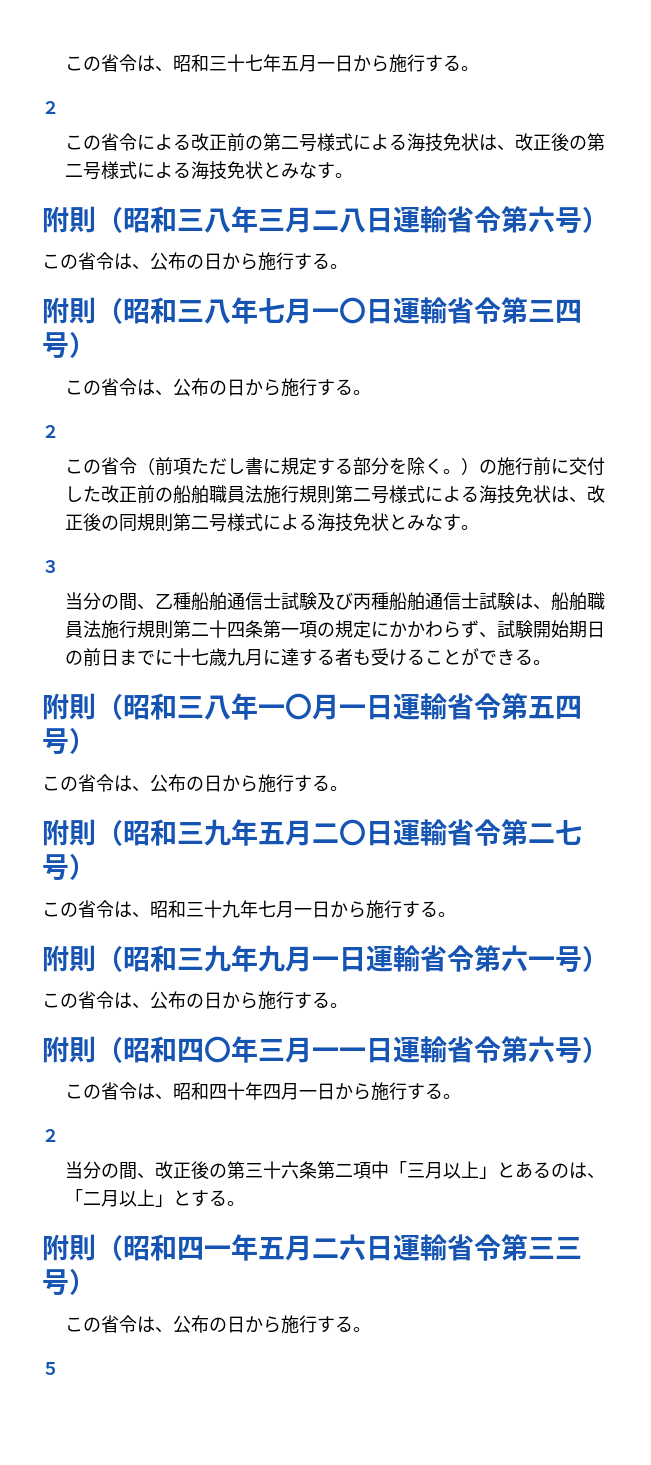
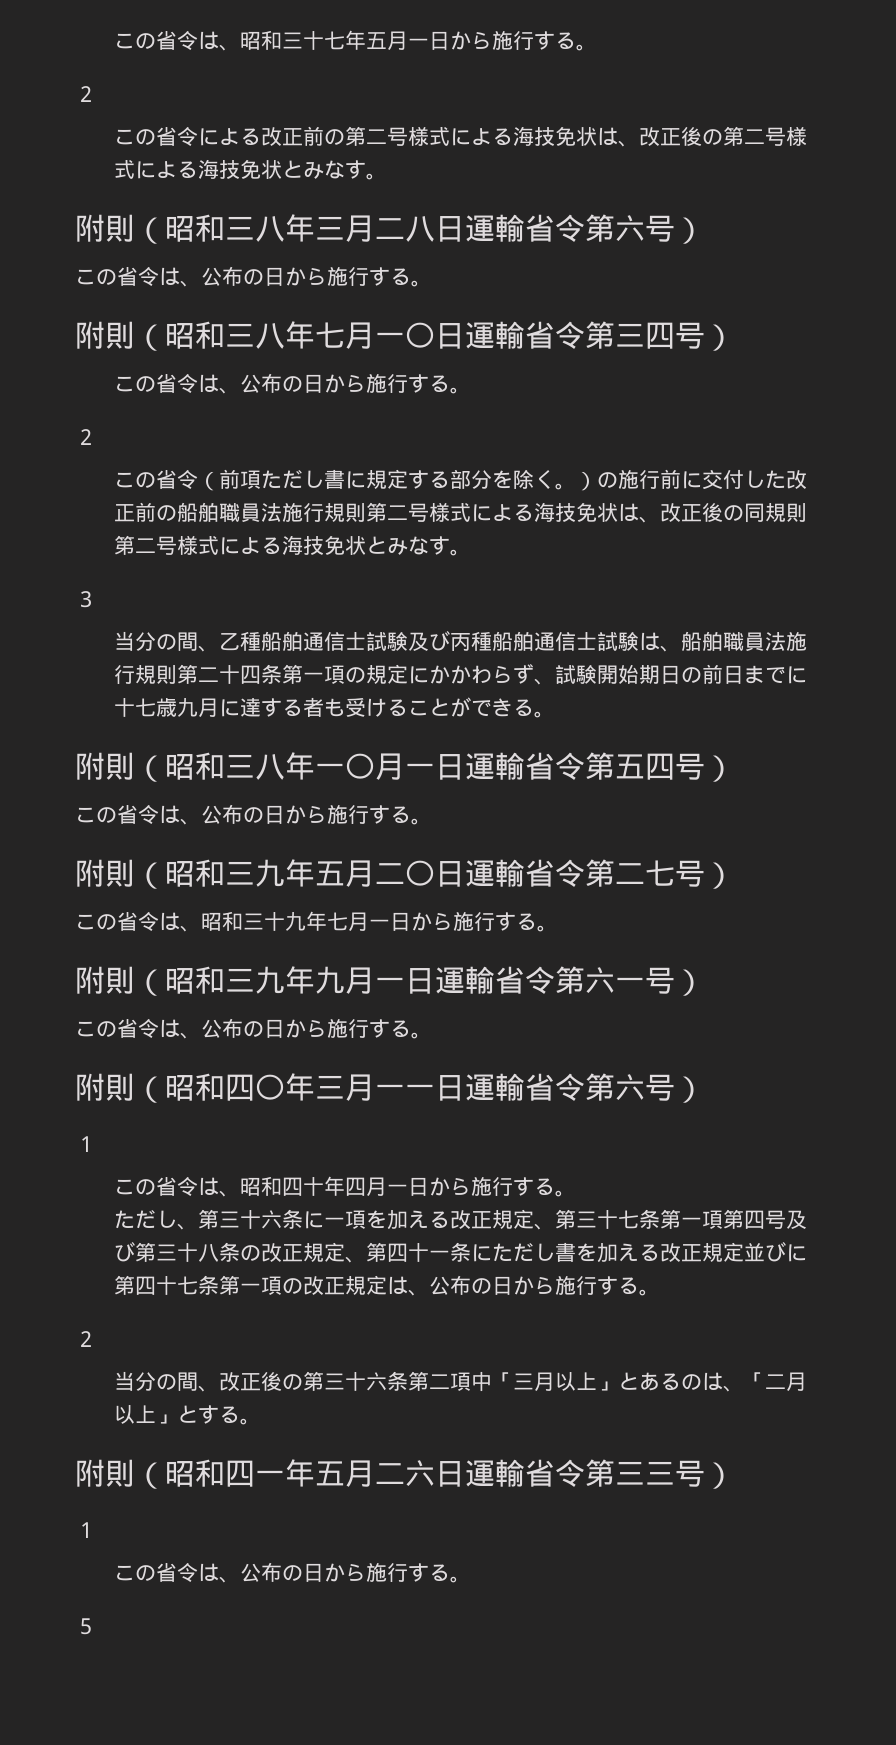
  附則（昭和四〇年三月一一日運輸省令第六号）
+ １
+ ただし、第三十六条に一項を加える改正規定、第三十七条第一項第四号及び第三十八条の改正規定、第四十一条にただし書を加える改正規定並びに第四十七条第一項の改正規定は、公布の日から施行する。
  附則（昭和四一年五月二六日運輸省令第三三号）
+ １

